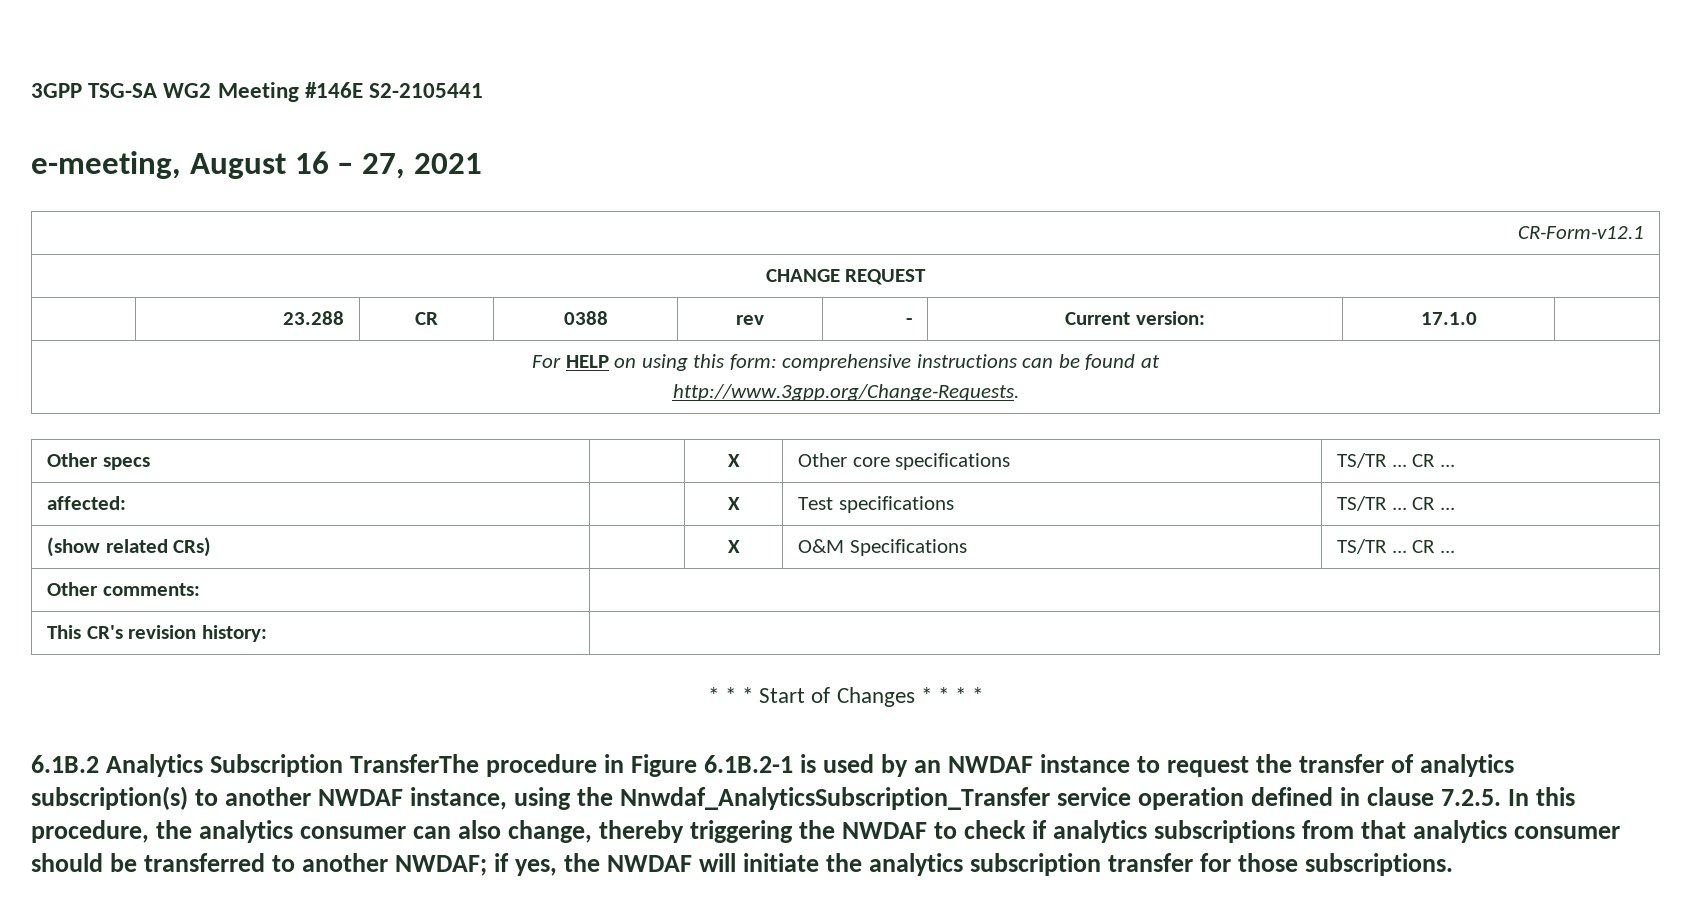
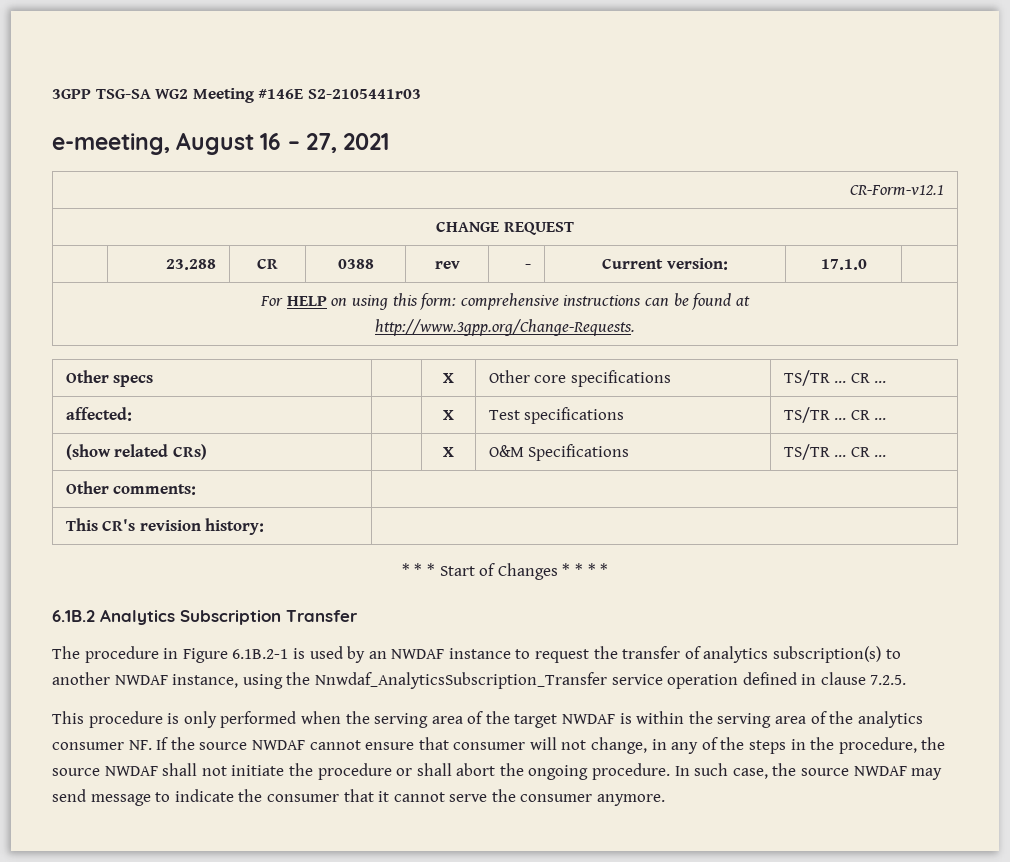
- 3GPP TSG-SA WG2 Meeting #146E S2-2105441
+ 3GPP TSG-SA WG2 Meeting #146E S2-2105441r03
- 6.1B.2 Analytics Subscription TransferThe procedure in Figure 6.1B.2-1 is used by an NWDAF instance to request the transfer of analytics subscription(s) to another NWDAF instance, using the Nnwdaf_AnalyticsSubscription_Transfer service operation defined in clause 7.2.5. In this procedure, the analytics consumer can also change, thereby triggering the NWDAF to check if analytics subscriptions from that analytics consumer should be transferred to another NWDAF; if yes, the NWDAF will initiate the analytics subscription transfer for those subscriptions.
+ 6.1B.2 Analytics Subscription Transfer
+ The procedure in Figure 6.1B.2-1 is used by an NWDAF instance to request the transfer of analytics subscription(s) to another NWDAF instance, using the Nnwdaf_AnalyticsSubscription_Transfer service operation defined in clause 7.2.5.
+ This procedure is only performed when the serving area of the target NWDAF is within the serving area of the analytics consumer NF. If the source NWDAF cannot ensure that consumer will not change, in any of the steps in the procedure, the source NWDAF shall not initiate the procedure or shall abort the ongoing procedure. In such case, the source NWDAF may send message to indicate the consumer that it cannot serve the consumer anymore.

